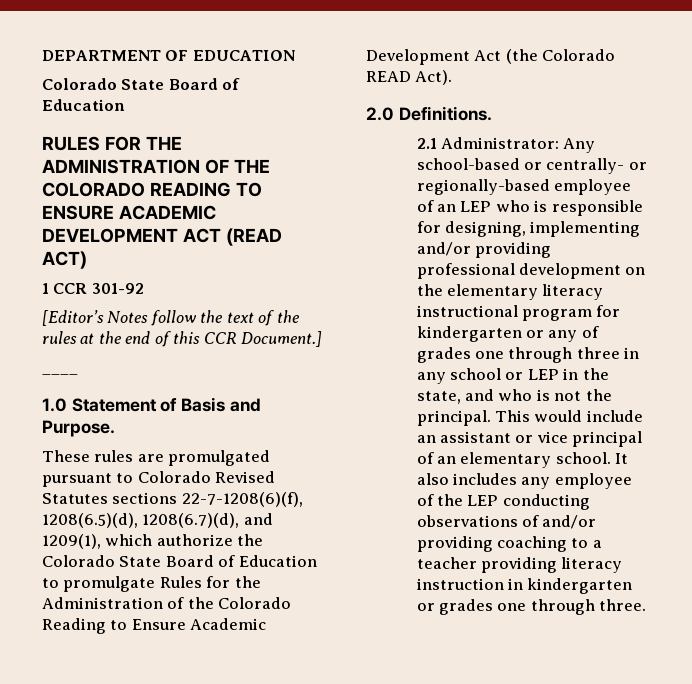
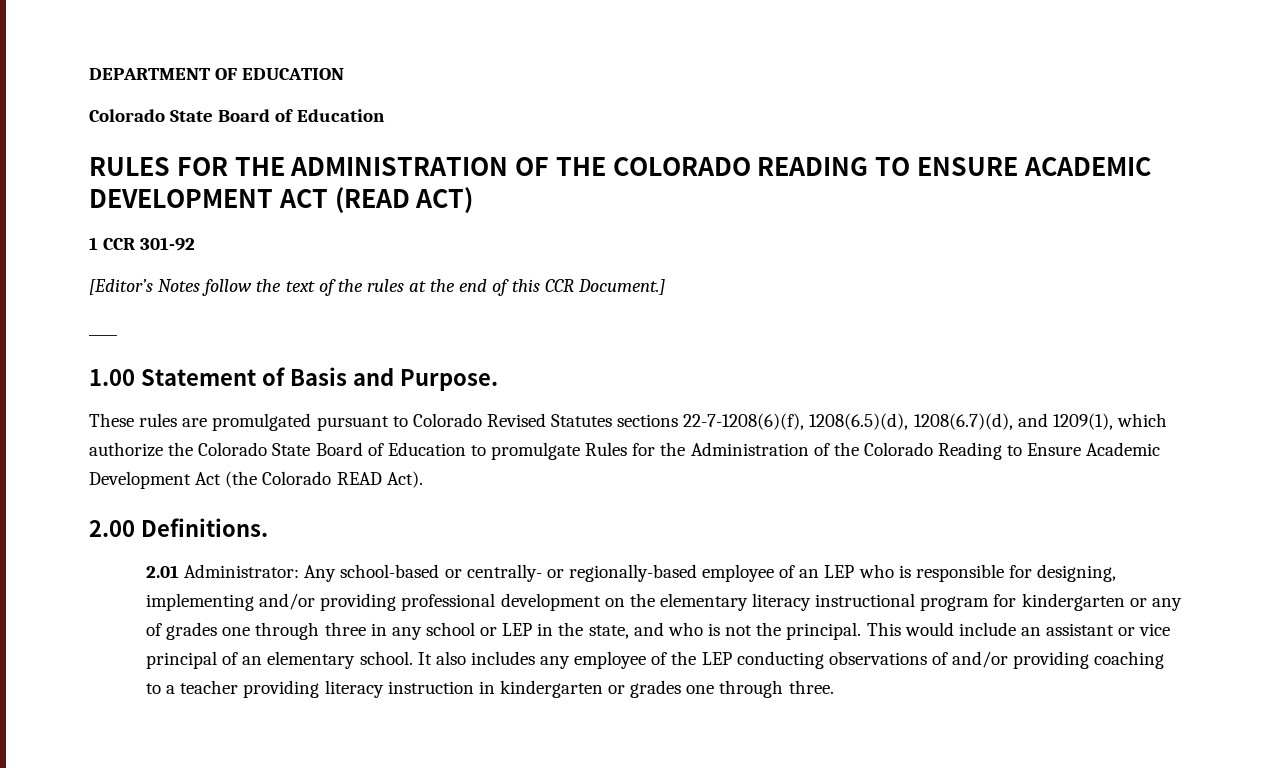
- 1.0 Statement of Basis and Purpose.
+ 1.00 Statement of Basis and Purpose.
- 2.0 Definitions.
+ 2.00 Definitions.
- 2.1 Administrator: Any school-based or centrally- or regionally-based employee of an LEP who is responsible for designing, implementing and/or providing professional development on the elementary literacy instructional program for kindergarten or any of grades one through three in any school or LEP in the state, and who is not the principal.
+ 2.01 Administrator: Any school-based or centrally- or regionally-based employee of an LEP who is responsible for designing, implementing and/or providing professional development on the elementary literacy instructional program for kindergarten or any of grades one through three in any school or LEP in the state, and who is not the principal.

